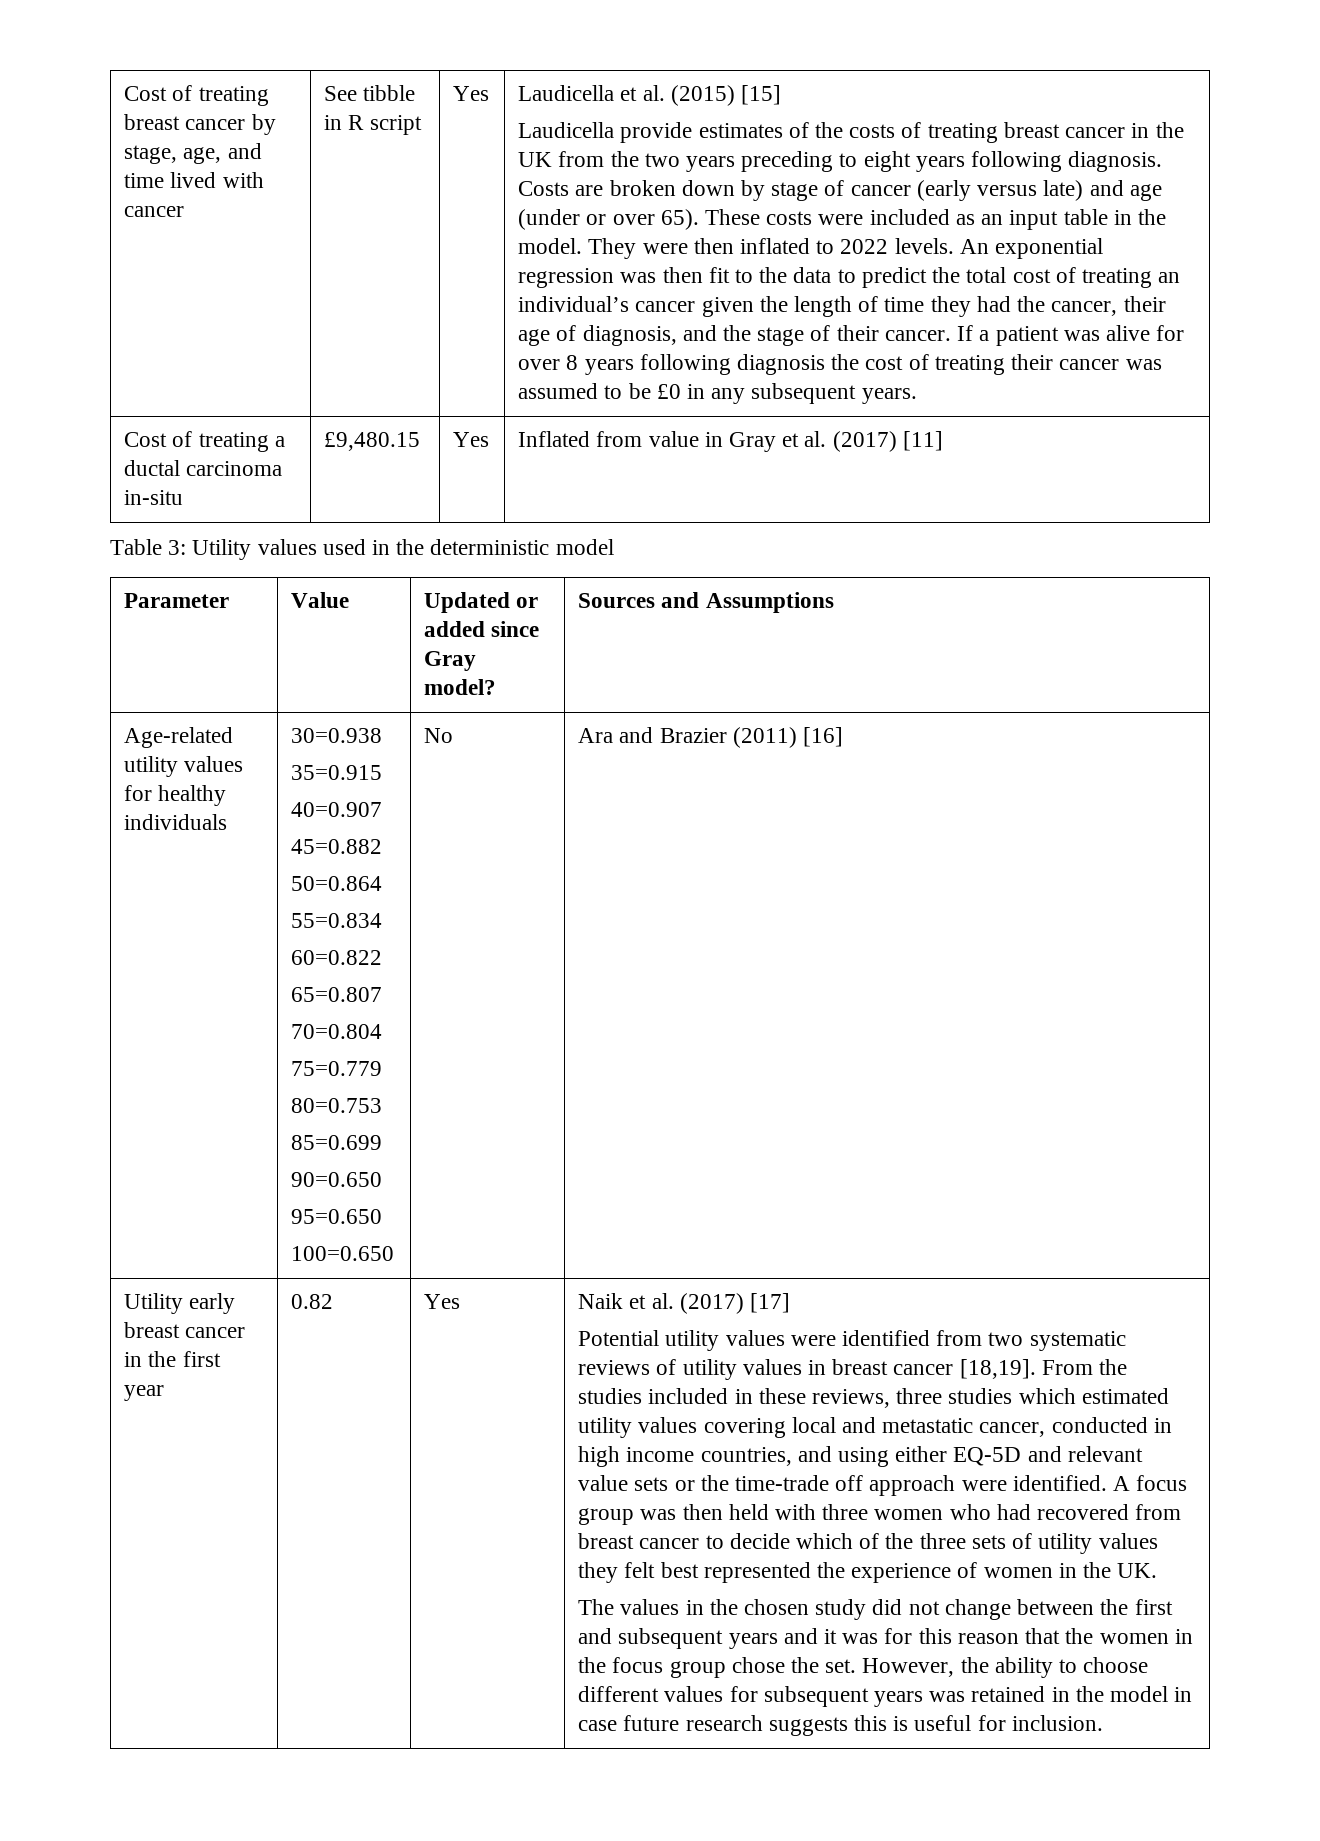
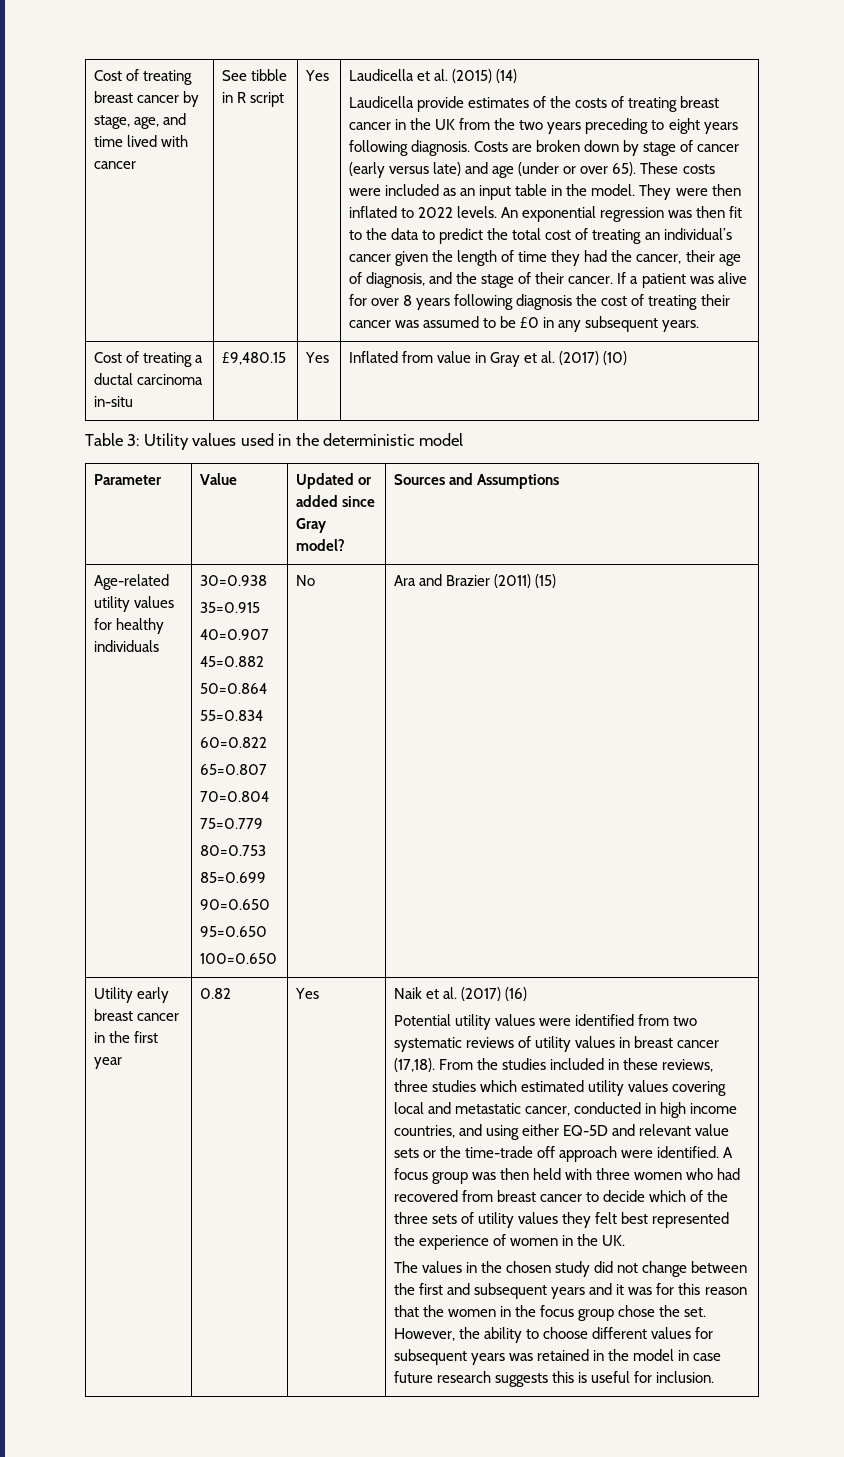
- Laudicella et al. (2015) [15]
+ Laudicella et al. (2015) (14)
- Cost of treating a ductal carcinoma in-situ | £9,480.15 | Yes | Inflated from value in Gray et al. (2017) [11]
+ Cost of treating a ductal carcinoma in-situ | £9,480.15 | Yes | Inflated from value in Gray et al. (2017) (10)
  Age-related utility values for healthy individuals | 30=0.938
  35=0.915
  40=0.907
  45=0.882
  50=0.864
  55=0.834
  60=0.822
  65=0.807
  70=0.804
  75=0.779
  80=0.753
  85=0.699
  90=0.650
  95=0.650
- 100=0.650 | No | Ara and Brazier (2011) [16]
+ 100=0.650 | No | Ara and Brazier (2011) (15)
- Naik et al. (2017) [17]
+ Naik et al. (2017) (16)
- Potential utility values were identified from two systematic reviews of utility values in breast cancer [18,19].
+ Potential utility values were identified from two systematic reviews of utility values in breast cancer (17,18).

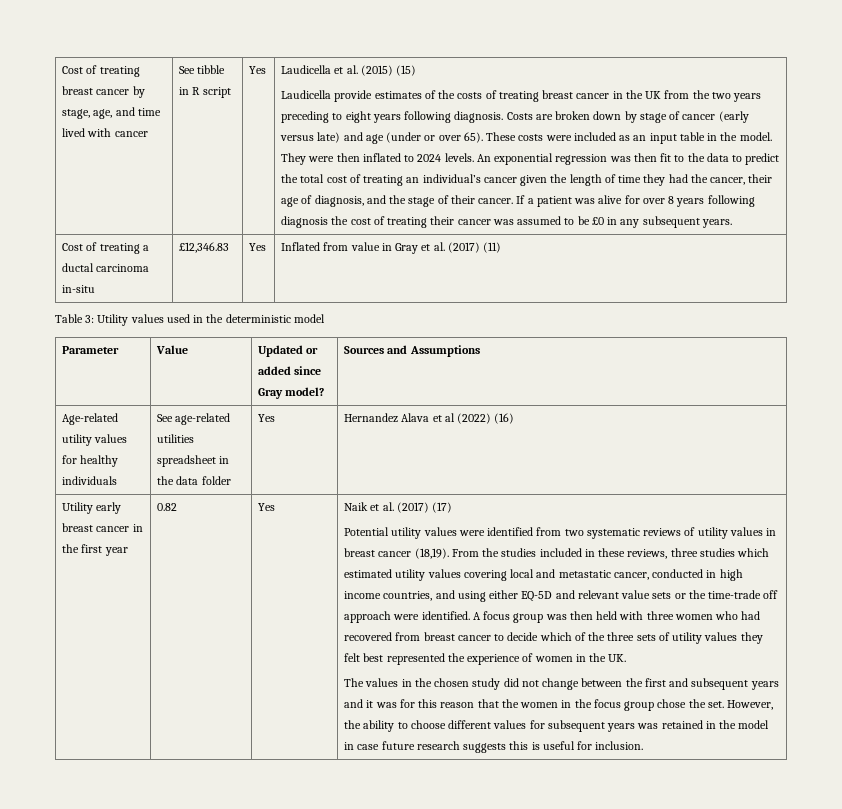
- Laudicella et al. (2015) (14)
+ Laudicella et al. (2015) (15)
- They were then inflated to 2022 levels.
+ They were then inflated to 2024 levels.
- Cost of treating a ductal carcinoma in-situ | £9,480.15 | Yes | Inflated from value in Gray et al. (2017) (10)
+ Cost of treating a ductal carcinoma in-situ | £12,346.83 | Yes | Inflated from value in Gray et al. (2017) (11)
- Age-related utility values for healthy individuals | 30=0.938
- 35=0.915
- 40=0.907
- 45=0.882
- 50=0.864
- 55=0.834
- 60=0.822
- 65=0.807
- 70=0.804
- 75=0.779
- 80=0.753
- 85=0.699
- 90=0.650
- 95=0.650
- 100=0.650 | No | Ara and Brazier (2011) (15)
+ Age-related utility values for healthy individuals | See age-related utilities spreadsheet in the data folder | Yes | Hernandez Alava et al (2022) (16)
- Naik et al. (2017) (16)
+ Naik et al. (2017) (17)
- Potential utility values were identified from two systematic reviews of utility values in breast cancer (17,18).
+ Potential utility values were identified from two systematic reviews of utility values in breast cancer (18,19).

